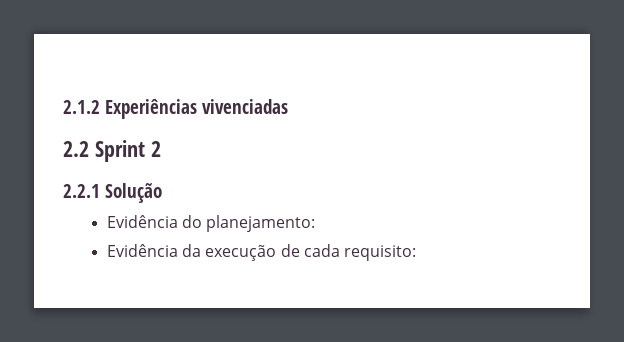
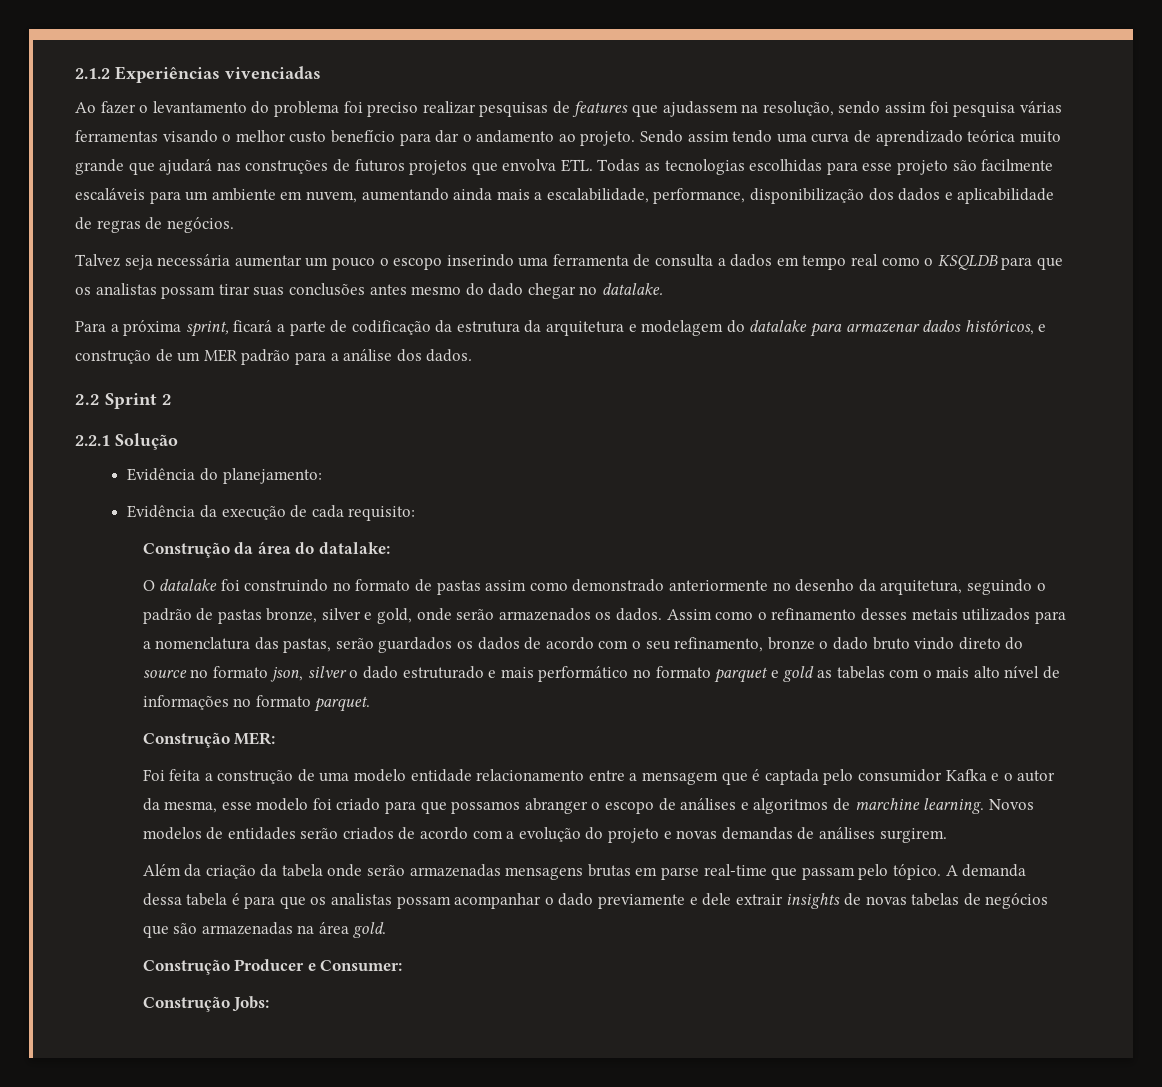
+ Ao fazer o levantamento do problema foi preciso realizar pesquisas de features que ajudassem na resolução, sendo assim foi pesquisa várias ferramentas visando o melhor custo benefício para dar o andamento ao projeto. Sendo assim tendo uma curva de aprendizado teórica muito grande que ajudará nas construções de futuros projetos que envolva ETL. Todas as tecnologias escolhidas para esse projeto são facilmente escaláveis para um ambiente em nuvem, aumentando ainda mais a escalabilidade, performance, disponibilização dos dados e aplicabilidade de regras de negócios.
+ Talvez seja necessária aumentar um pouco o escopo inserindo uma ferramenta de consulta a dados em tempo real como o KSQLDB para que os analistas possam tirar suas conclusões antes mesmo do dado chegar no datalake.
+ Para a próxima sprint, ficará a parte de codificação da estrutura da arquitetura e modelagem do datalake para armazenar dados históricos, e construção de um MER padrão para a análise dos dados.
+ Construção da área do datalake:
+ O datalake foi construindo no formato de pastas assim como demonstrado anteriormente no desenho da arquitetura, seguindo o padrão de pastas bronze, silver e gold, onde serão armazenados os dados. Assim como o refinamento desses metais utilizados para a nomenclatura das pastas, serão guardados os dados de acordo com o seu refinamento, bronze o dado bruto vindo direto do source no formato json, silver o dado estruturado e mais performático no formato parquet e gold as tabelas com o mais alto nível de informações no formato parquet.
+ Construção MER:
+ Foi feita a construção de uma modelo entidade relacionamento entre a mensagem que é captada pelo consumidor Kafka e o autor da mesma, esse modelo foi criado para que possamos abranger o escopo de análises e algoritmos de marchine learning. Novos modelos de entidades serão criados de acordo com a evolução do projeto e novas demandas de análises surgirem.
+ Além da criação da tabela onde serão armazenadas mensagens brutas em parse real-time que passam pelo tópico. A demanda dessa tabela é para que os analistas possam acompanhar o dado previamente e dele extrair insights de novas tabelas de negócios que são armazenadas na área gold.
+ Construção Producer e Consumer:
+ Construção Jobs:

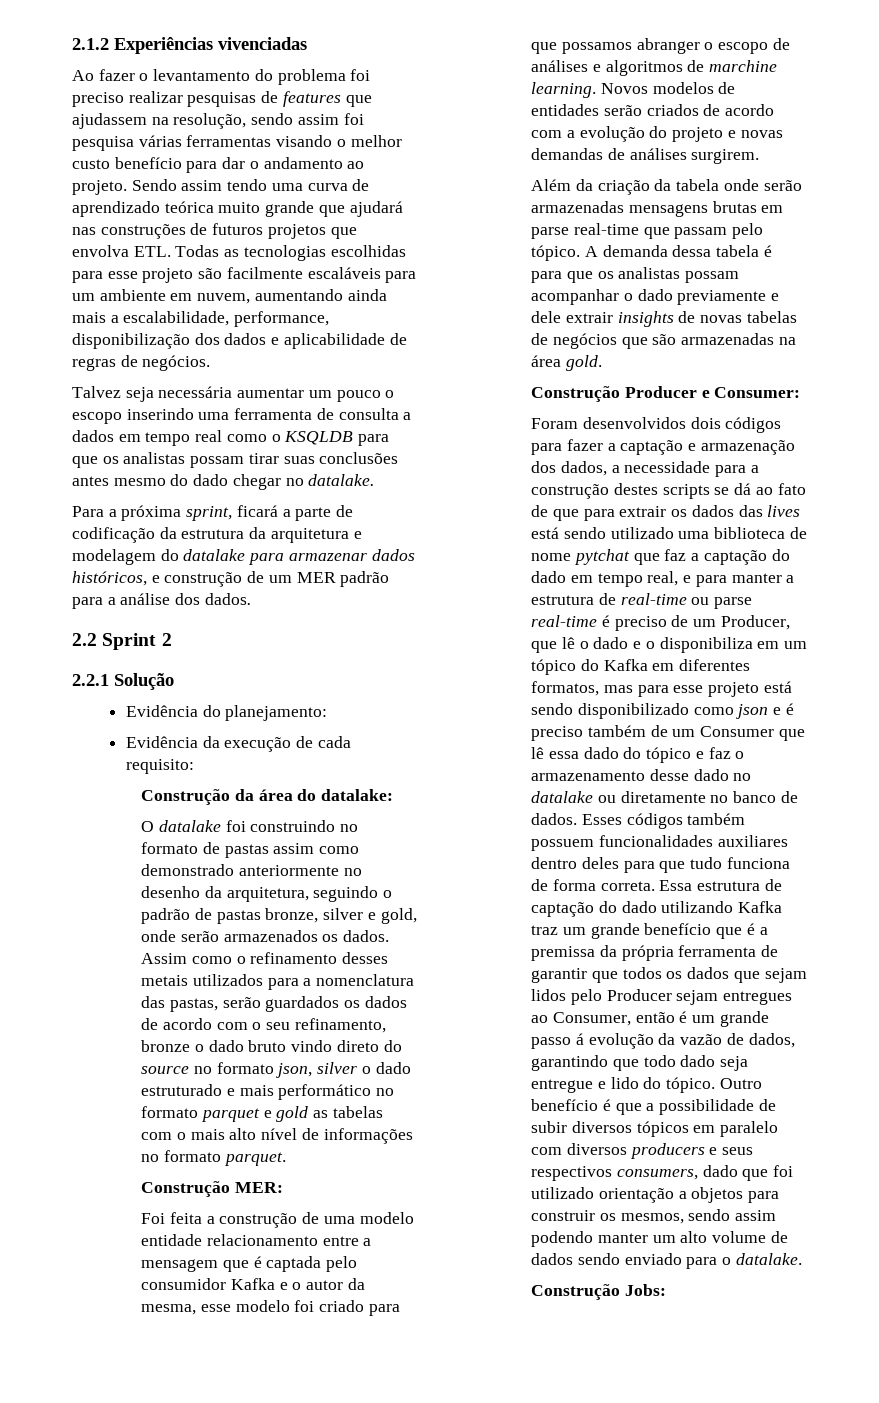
+ Foram desenvolvidos dois códigos para fazer a captação e armazenação dos dados, a necessidade para a construção destes scripts se dá ao fato de que para extrair os dados das lives está sendo utilizado uma biblioteca de nome pytchat que faz a captação do dado em tempo real, e para manter a estrutura de real-time ou parse real-time é preciso de um Producer, que lê o dado e o disponibiliza em um tópico do Kafka em diferentes formatos, mas para esse projeto está sendo disponibilizado como json e é preciso também de um Consumer que lê essa dado do tópico e faz o armazenamento desse dado no datalake ou diretamente no banco de dados. Esses códigos também possuem funcionalidades auxiliares dentro deles para que tudo funciona de forma correta. Essa estrutura de captação do dado utilizando Kafka traz um grande benefício que é a premissa da própria ferramenta de garantir que todos os dados que sejam lidos pelo Producer sejam entregues ao Consumer, então é um grande passo á evolução da vazão de dados, garantindo que todo dado seja entregue e lido do tópico. Outro benefício é que a possibilidade de subir diversos tópicos em paralelo com diversos producers e seus respectivos consumers, dado que foi utilizado orientação a objetos para construir os mesmos, sendo assim podendo manter um alto volume de dados sendo enviado para o datalake.

